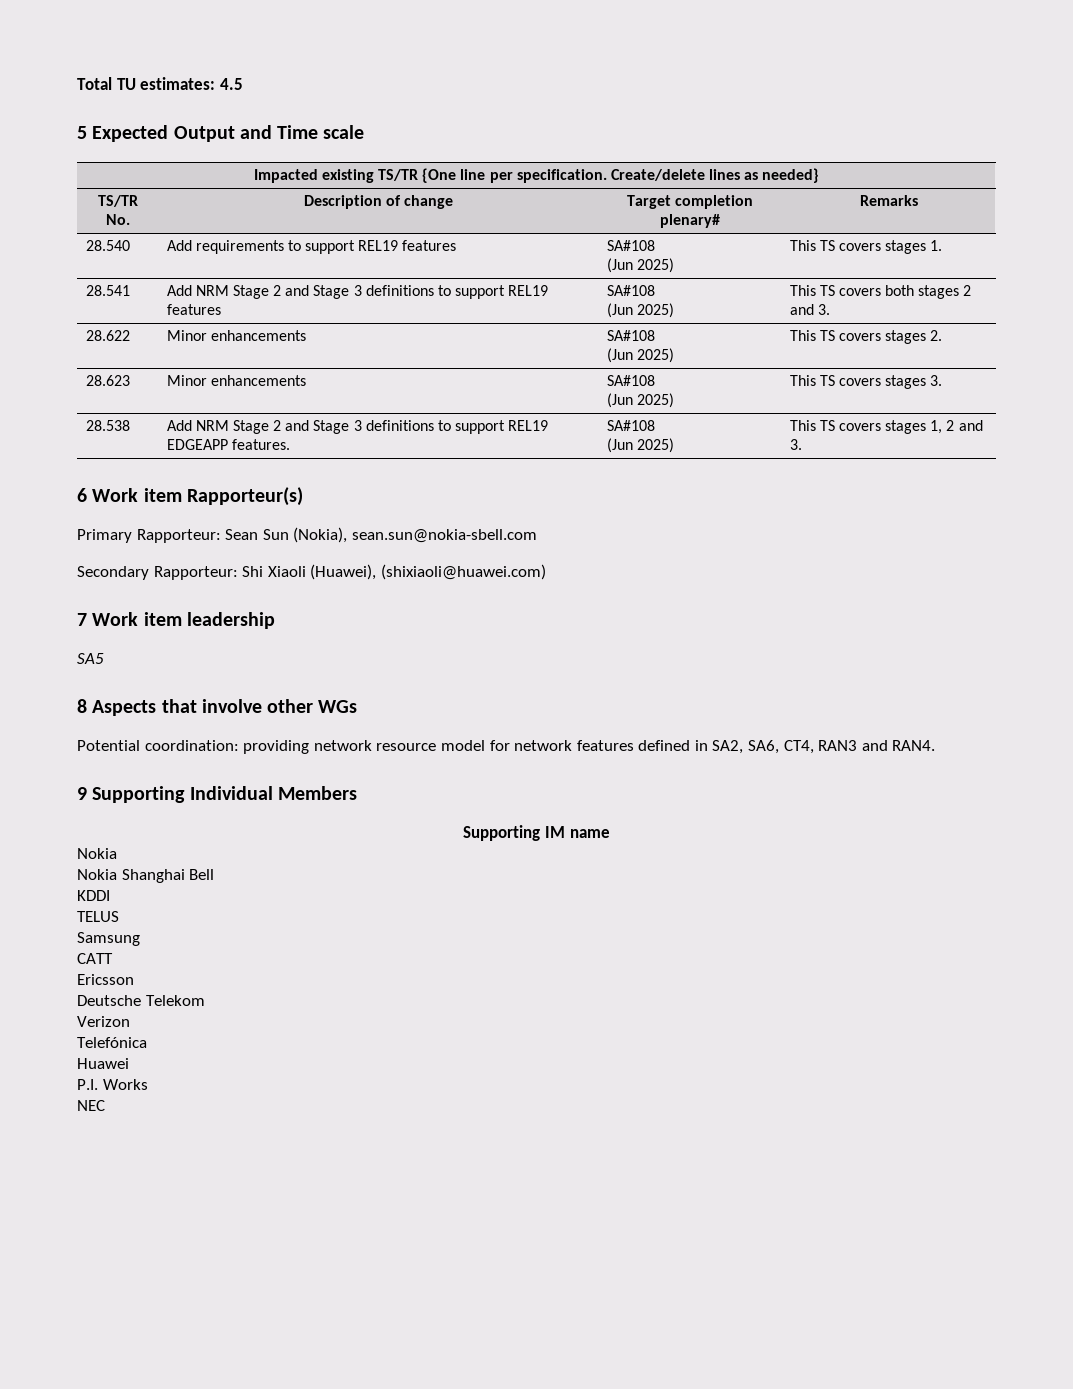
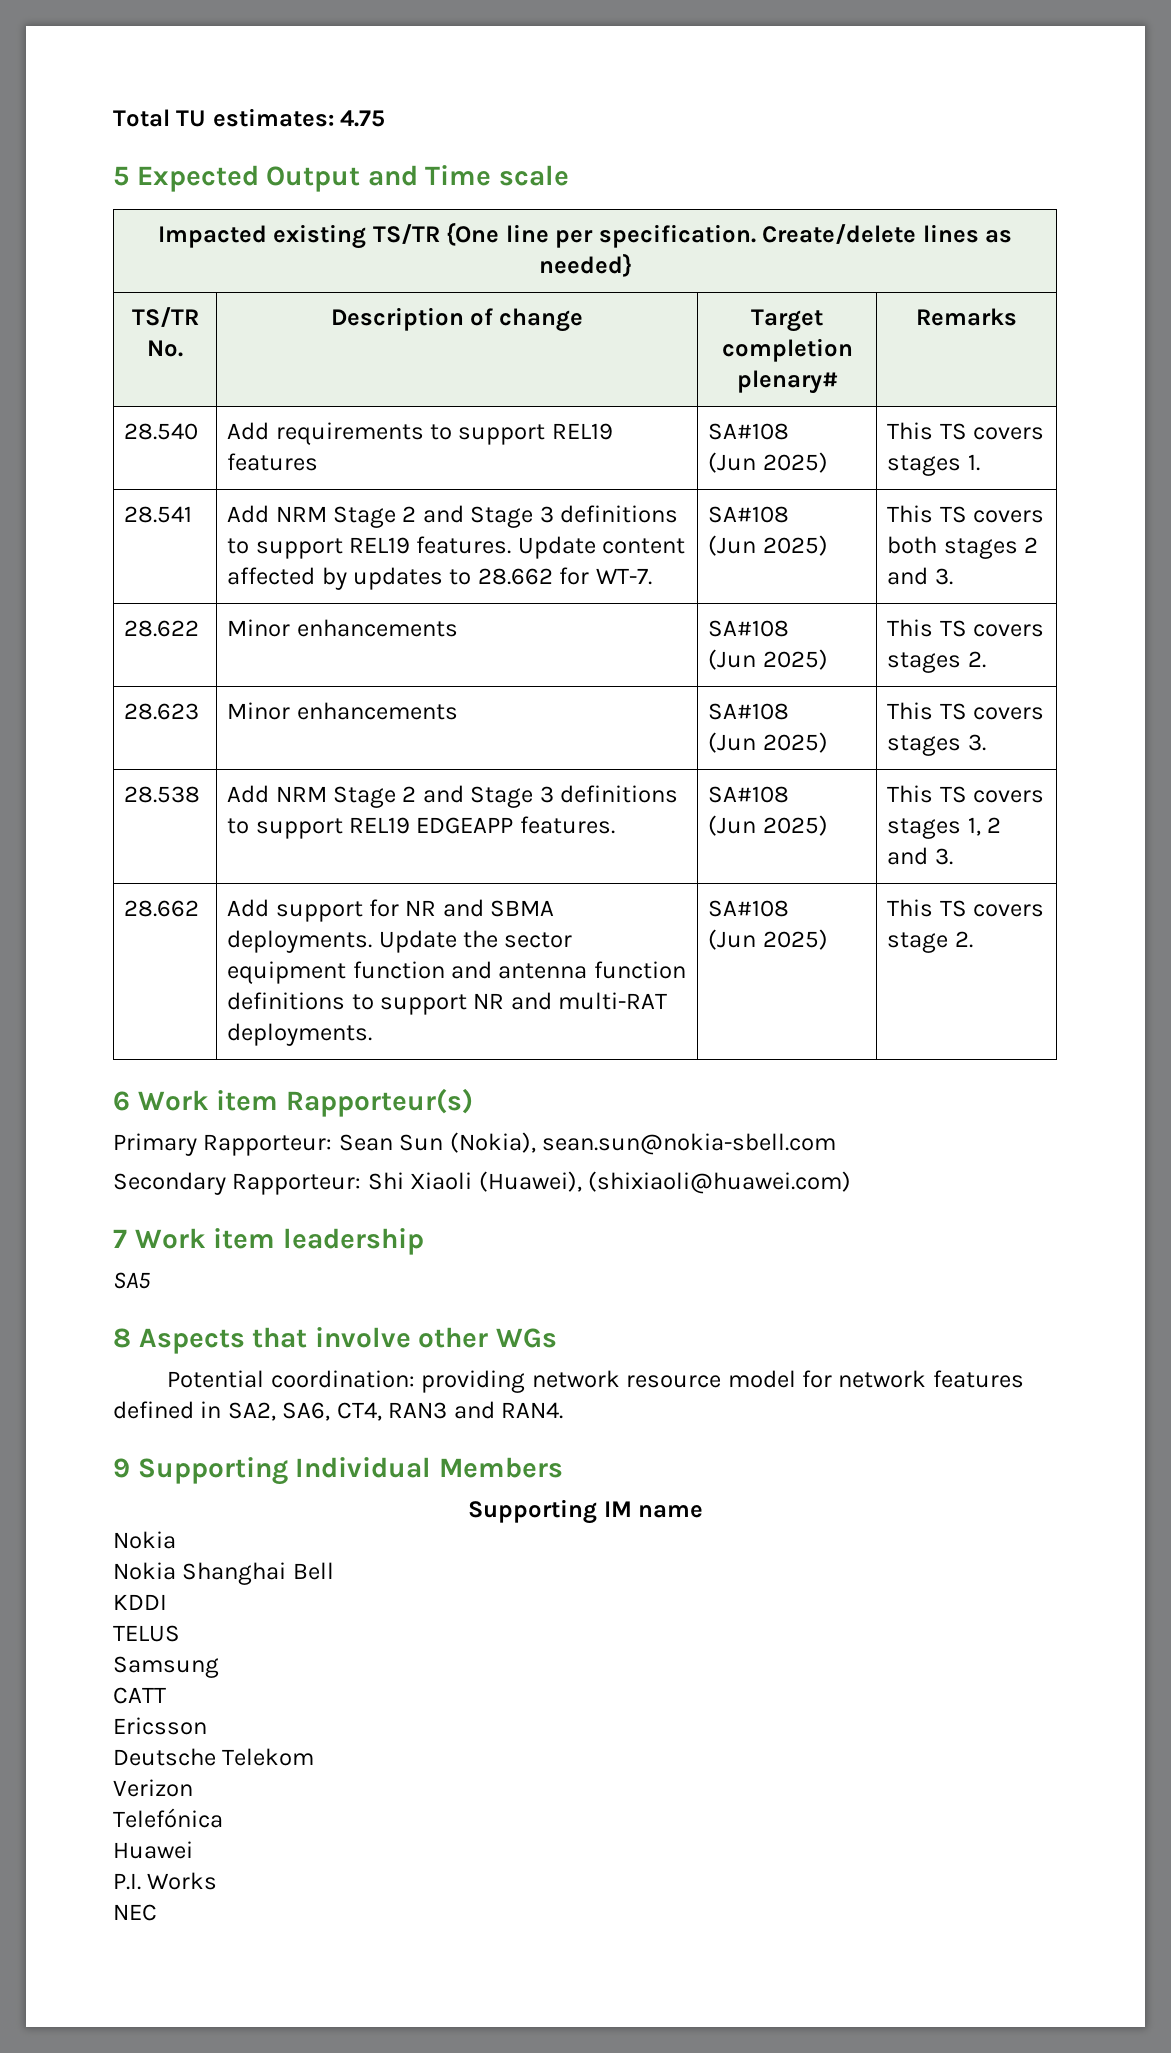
- Total TU estimates: 4.5
+ Total TU estimates: 4.75
- 28.541 | Add NRM Stage 2 and Stage 3 definitions to support REL19 features | SA#108
+ 28.541 | Add NRM Stage 2 and Stage 3 definitions to support REL19 features. Update content affected by updates to 28.662 for WT-7. | SA#108
+ 28.662 | Add support for NR and SBMA deployments. Update the sector equipment function and antenna function definitions to support NR and multi-RAT deployments. | SA#108
+ (Jun 2025) | This TS covers stage 2.

